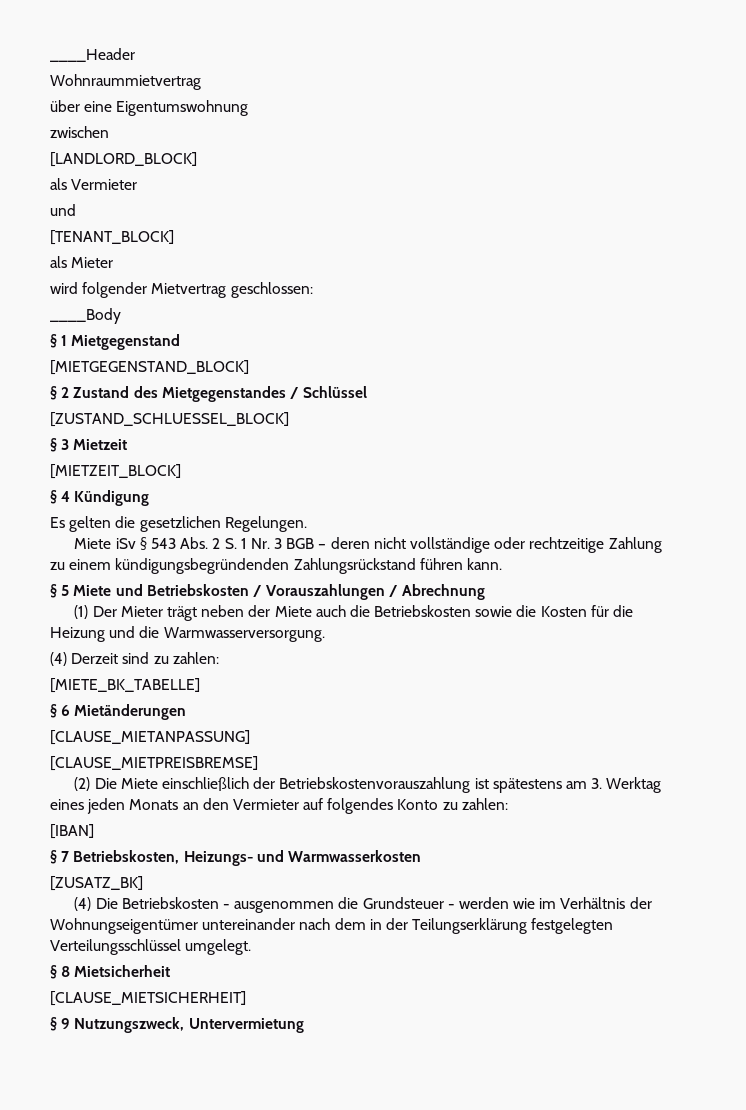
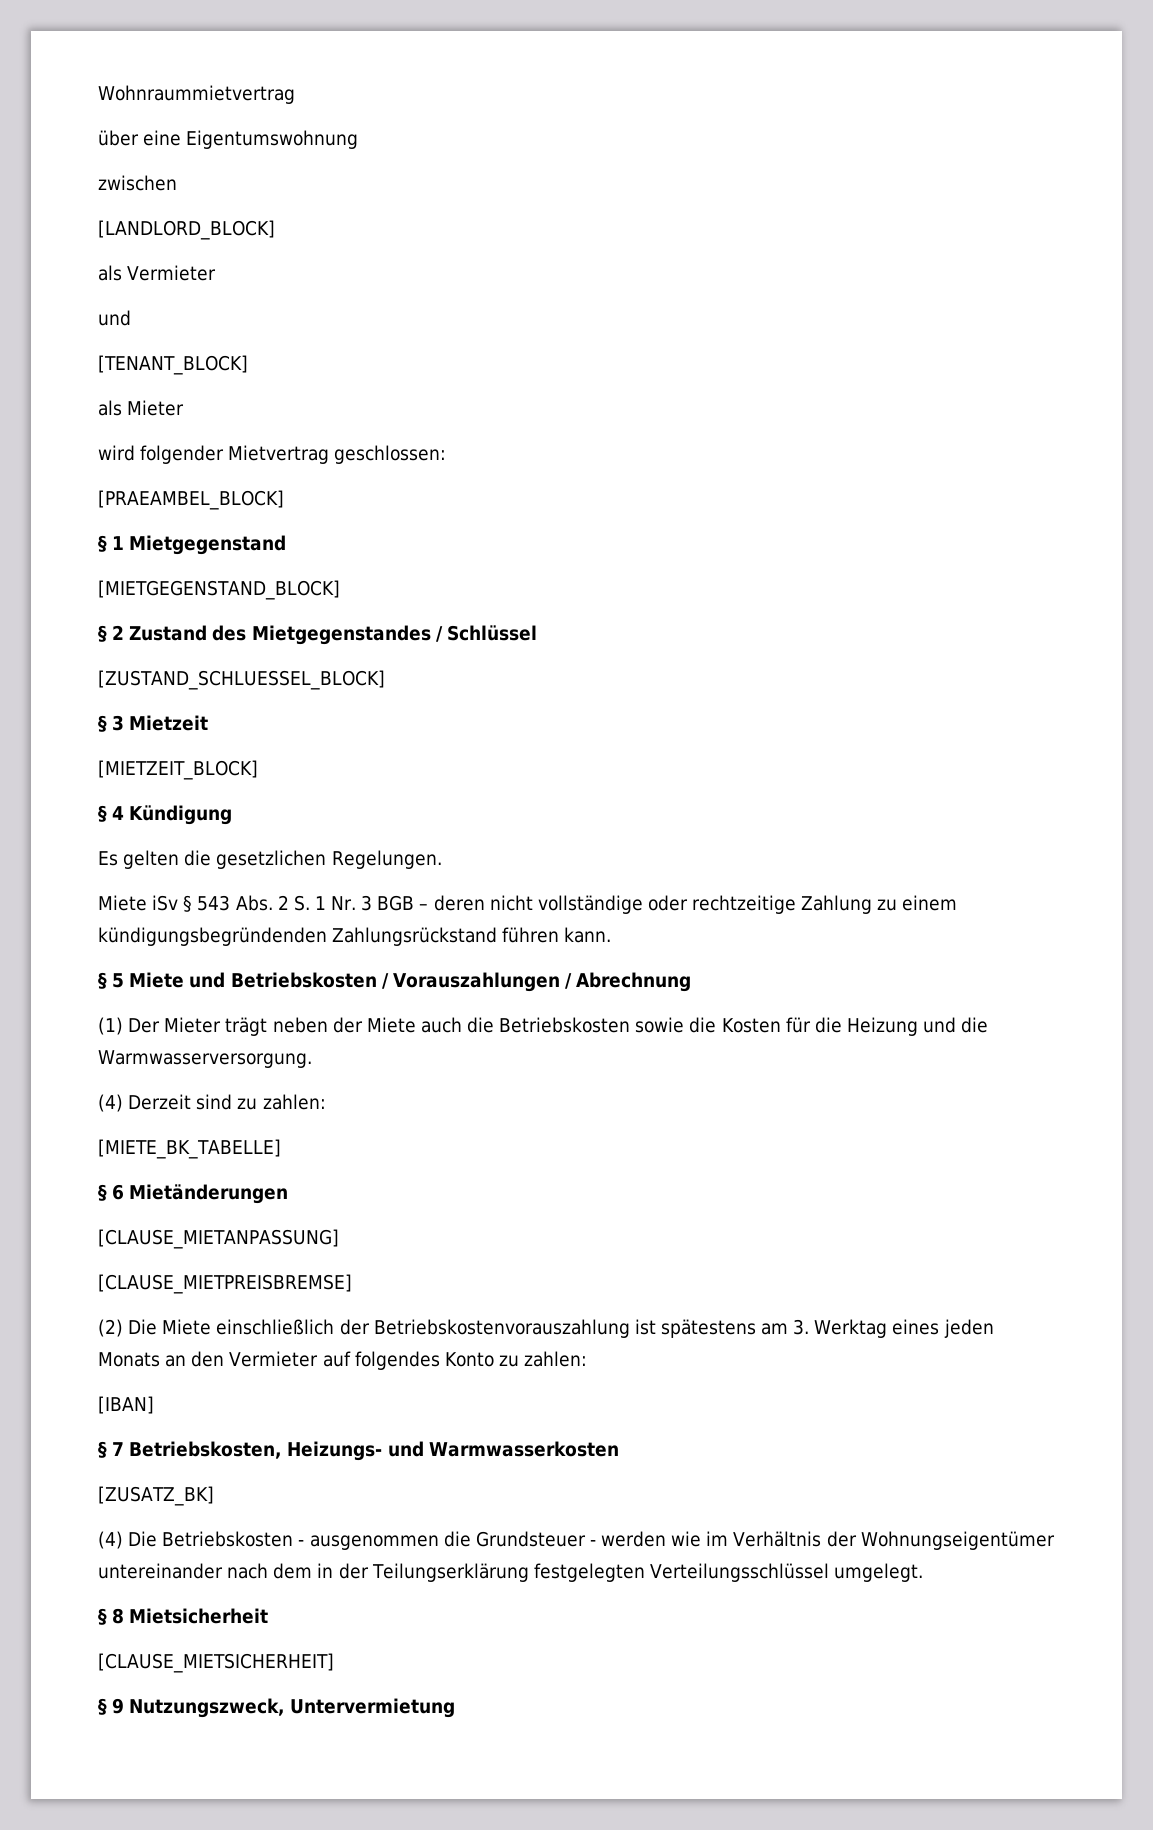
- ____Header
- ____Body
+ [PRAEAMBEL_BLOCK]

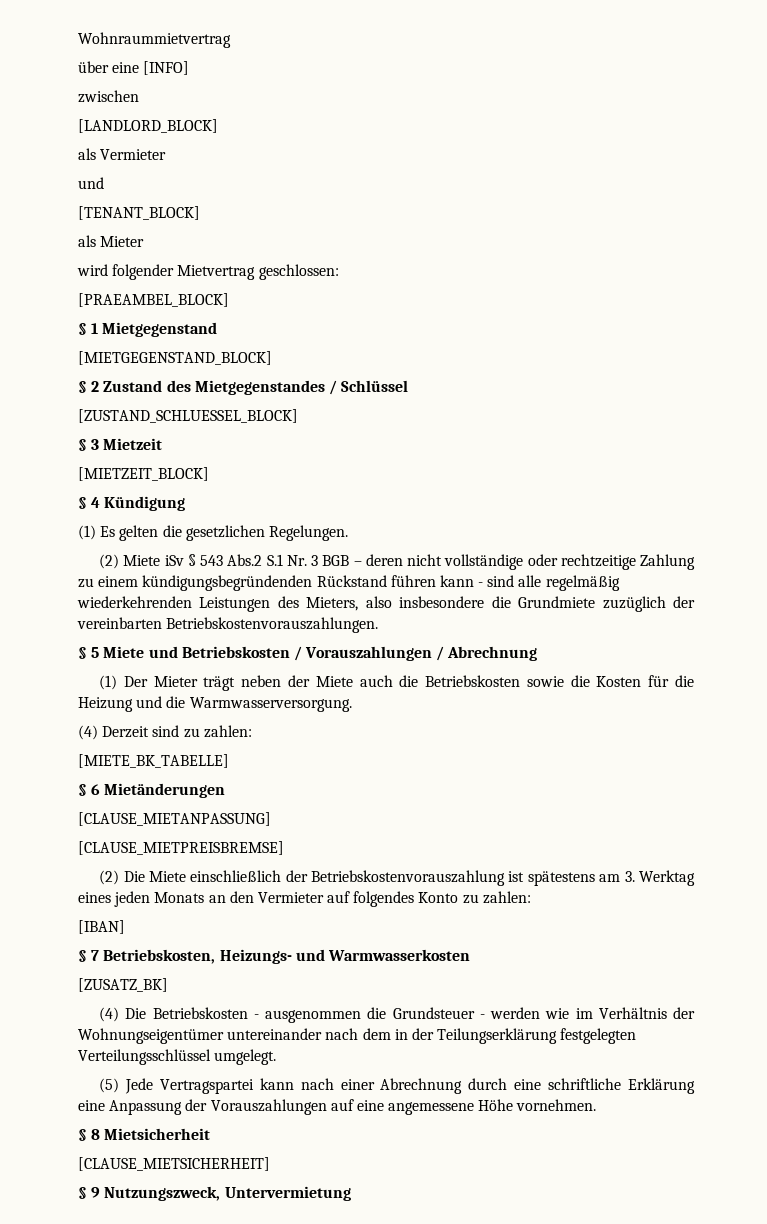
- über eine Eigentumswohnung
+ über eine [INFO]
- Es gelten die gesetzlichen Regelungen.
+ (1) Es gelten die gesetzlichen Regelungen.
- Miete iSv § 543 Abs. 2 S. 1 Nr. 3 BGB – deren nicht vollständige oder rechtzeitige Zahlung zu einem kündigungsbegründenden Zahlungsrückstand führen kann.
+ (2) Miete iSv § 543 Abs.2 S.1 Nr. 3 BGB – deren nicht vollständige oder rechtzeitige Zahlung zu einem kündigungsbegründenden Rückstand führen kann - sind alle regelmäßig wiederkehrenden Leistungen des Mieters, also insbesondere die Grundmiete zuzüglich der vereinbarten Betriebskostenvorauszahlungen.
+ (5) Jede Vertragspartei kann nach einer Abrechnung durch eine schriftliche Erklärung eine Anpassung der Vorauszahlungen auf eine angemessene Höhe vornehmen.

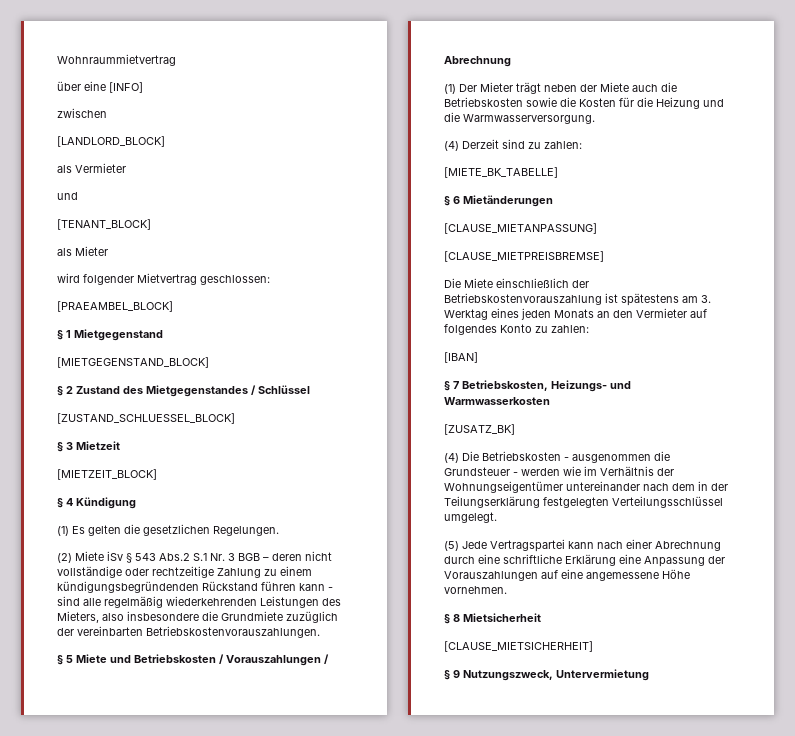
- (2) Die Miete einschließlich der Betriebskostenvorauszahlung ist spätestens am 3. Werktag eines jeden Monats an den Vermieter auf folgendes Konto zu zahlen:
+ Die Miete einschließlich der Betriebskostenvorauszahlung ist spätestens am 3. Werktag eines jeden Monats an den Vermieter auf folgendes Konto zu zahlen:

